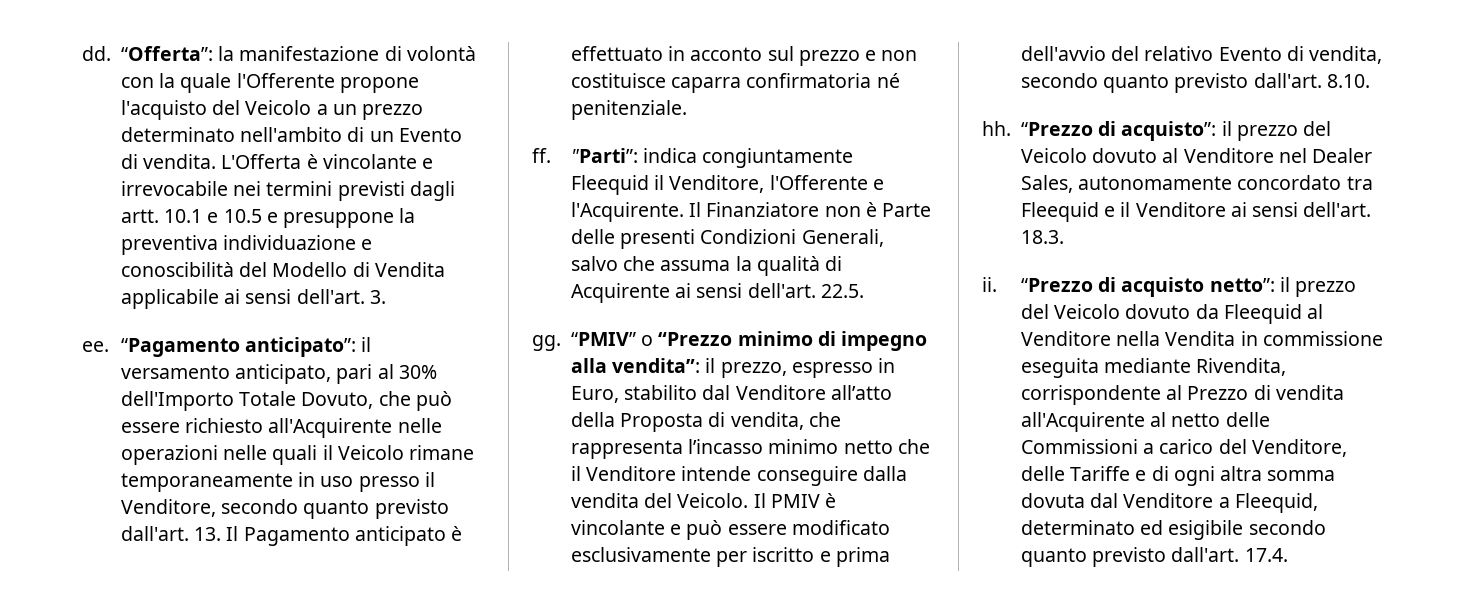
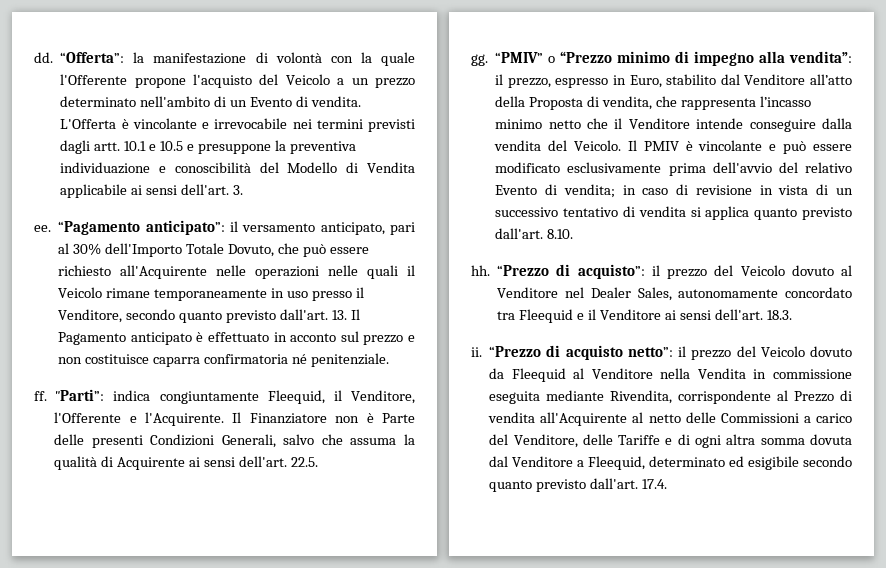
- ff. "Parti”: indica congiuntamente Fleequid il Venditore, l'Offerente e l'Acquirente.
+ ff. "Parti”: indica congiuntamente Fleequid, il Venditore, l'Offerente e l'Acquirente.
- Il PMIV è vincolante e può essere modificato esclusivamente per iscritto e prima dell'avvio del relativo Evento di vendita, secondo quanto previsto dall'art.
+ Il PMIV è vincolante e può essere modificato esclusivamente prima dell'avvio del relativo Evento di vendita; in caso di revisione in vista di un successivo tentativo di vendita si applica quanto previsto dall'art.

